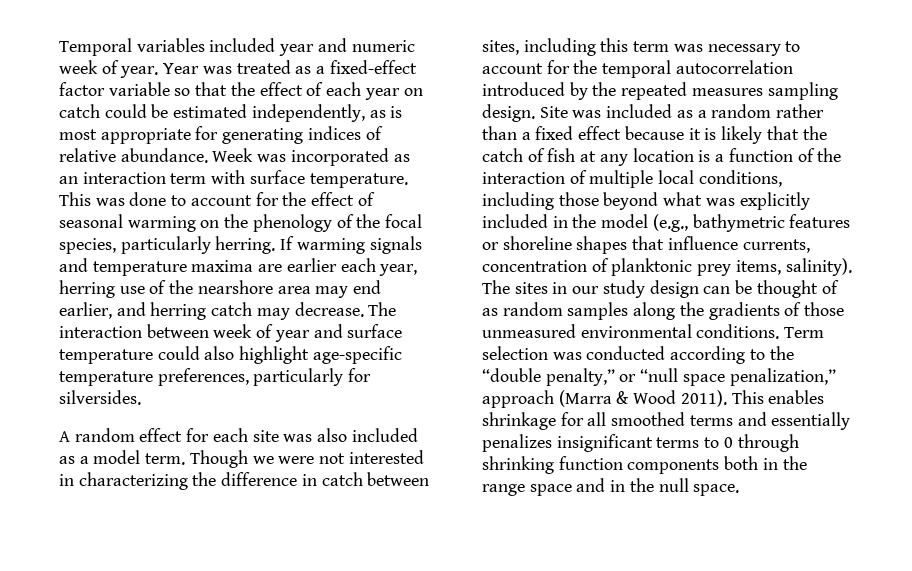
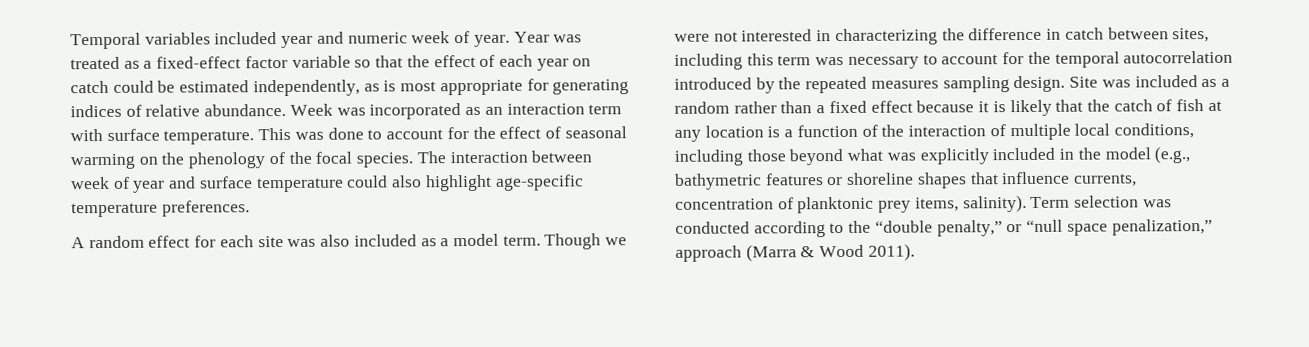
- This was done to account for the effect of seasonal warming on the phenology of the focal species, particularly herring. If warming signals and temperature maxima are earlier each year, herring use of the nearshore area may end earlier, and herring catch may decrease.
+ This was done to account for the effect of seasonal warming on the phenology of the focal species.
- The interaction between week of year and surface temperature could also highlight age-specific temperature preferences, particularly for silversides.
+ The interaction between week of year and surface temperature could also highlight age-specific temperature preferences.
- The sites in our study design can be thought of as random samples along the gradients of those unmeasured environmental conditions.
- This enables shrinkage for all smoothed terms and essentially penalizes insignificant terms to 0 through shrinking function components both in the range space and in the null space.

